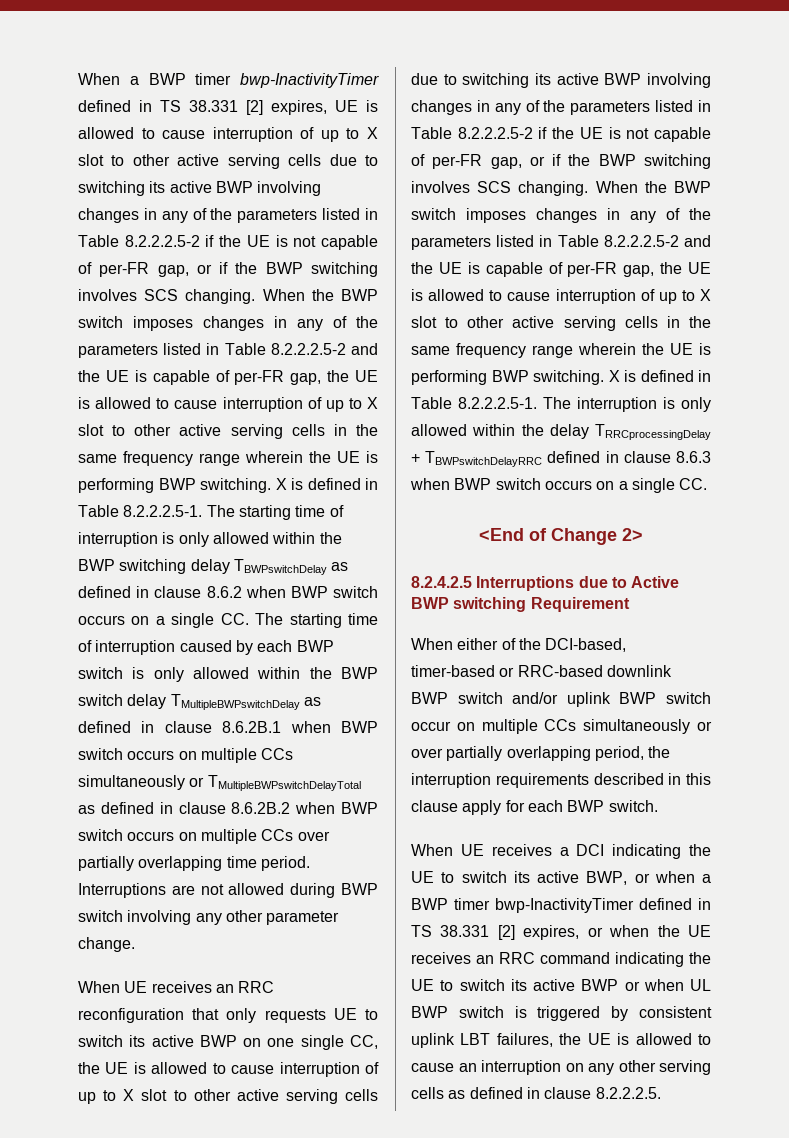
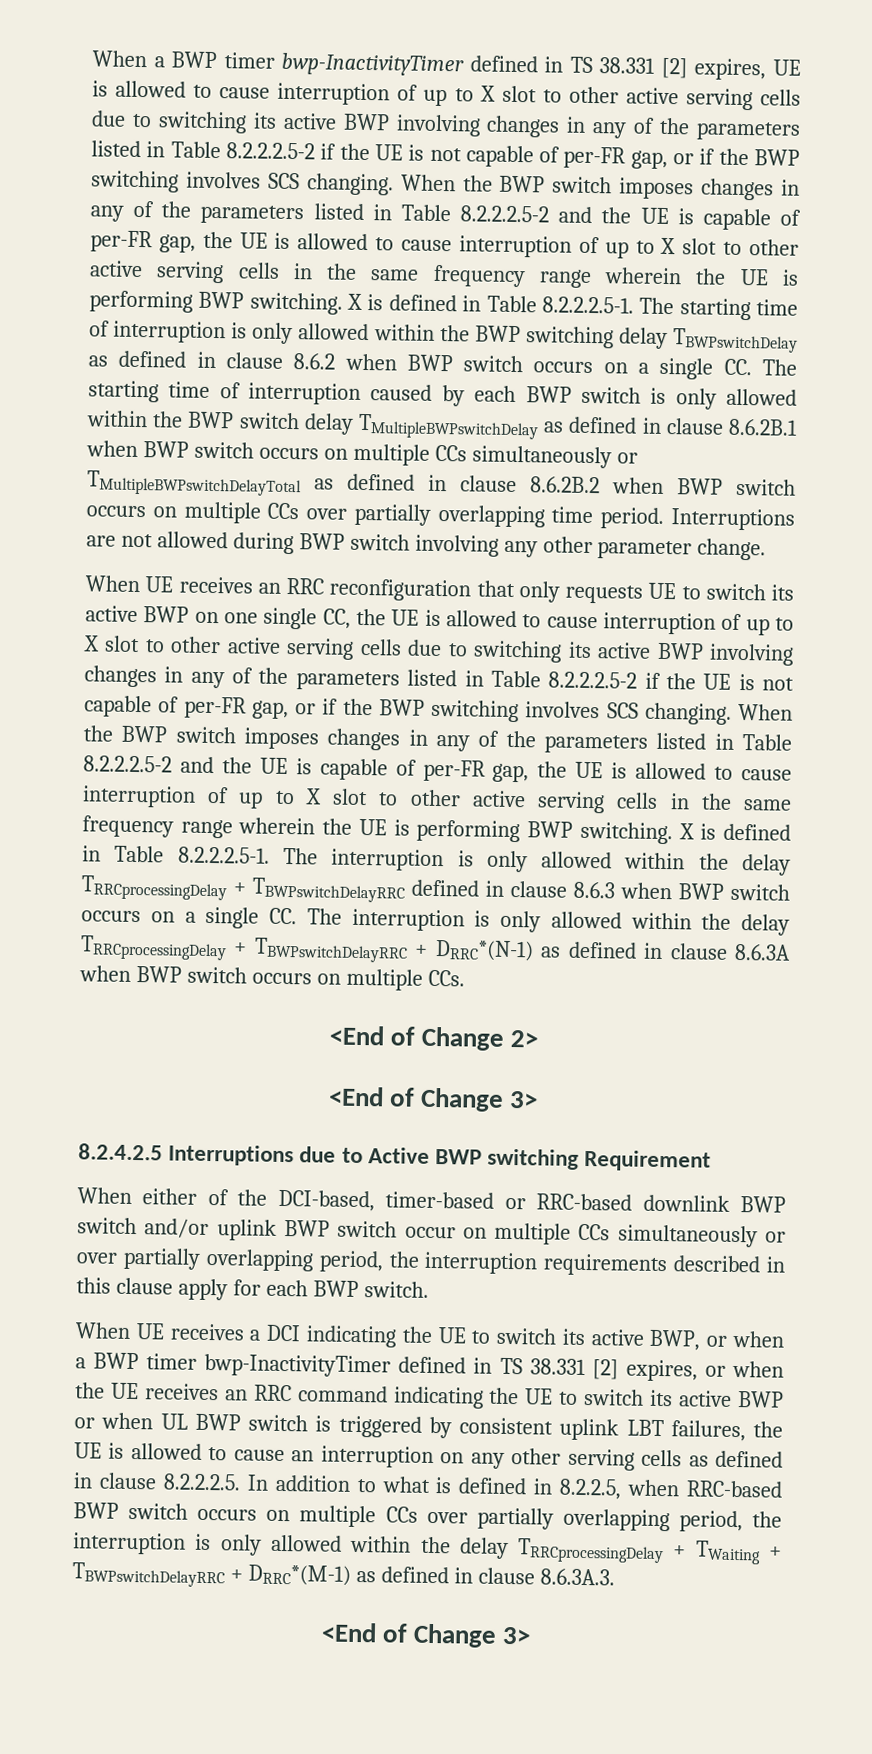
- X is defined in Table 8.2.2.2.5-1. The interruption is only allowed within the delay TRRCprocessingDelay + TBWPswitchDelayRRC defined in clause 8.6.3 when BWP switch occurs on a single CC.
+ X is defined in Table 8.2.2.2.5-1. The interruption is only allowed within the delay TRRCprocessingDelay + TBWPswitchDelayRRC defined in clause 8.6.3 when BWP switch occurs on a single CC. The interruption is only allowed within the delay TRRCprocessingDelay + TBWPswitchDelayRRC + DRRC*(N-1) as defined in clause 8.6.3A when BWP switch occurs on multiple CCs.
  <End of Change 2>
+ <End of Change 3>
- When UE receives a DCI indicating the UE to switch its active BWP, or when a BWP timer bwp-InactivityTimer defined in TS 38.331 [2] expires, or when the UE receives an RRC command indicating the UE to switch its active BWP or when UL BWP switch is triggered by consistent uplink LBT failures, the UE is allowed to cause an interruption on any other serving cells as defined in clause 8.2.2.2.5.
+ When UE receives a DCI indicating the UE to switch its active BWP, or when a BWP timer bwp-InactivityTimer defined in TS 38.331 [2] expires, or when the UE receives an RRC command indicating the UE to switch its active BWP or when UL BWP switch is triggered by consistent uplink LBT failures, the UE is allowed to cause an interruption on any other serving cells as defined in clause 8.2.2.2.5. In addition to what is defined in 8.2.2.5, when RRC-based BWP switch occurs on multiple CCs over partially overlapping period, the interruption is only allowed within the delay TRRCprocessingDelay + TWaiting + TBWPswitchDelayRRC + DRRC*(M-1) as defined in clause 8.6.3A.3.
+ <End of Change 3>

